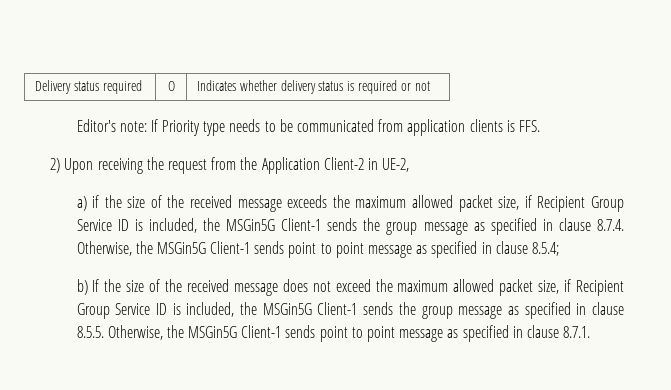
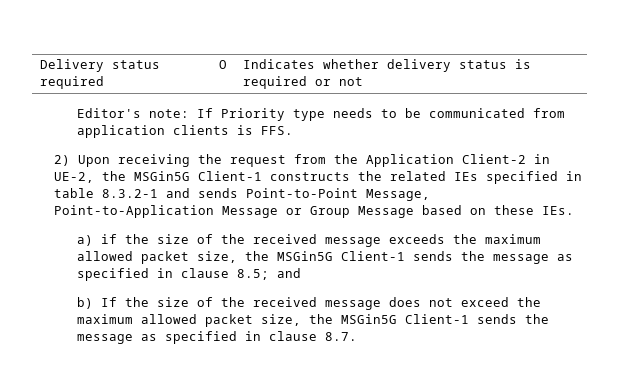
- 2) Upon receiving the request from the Application Client-2 in UE-2,
+ 2) Upon receiving the request from the Application Client-2 in UE-2, the MSGin5G Client-1 constructs the related IEs specified in table 8.3.2-1 and sends Point-to-Point Message, Point-to-Application Message or Group Message based on these IEs.
- a) if the size of the received message exceeds the maximum allowed packet size, if Recipient Group Service ID is included, the MSGin5G Client-1 sends the group message as specified in clause 8.7.4. Otherwise, the MSGin5G Client-1 sends point to point message as specified in clause 8.5.4;
+ a) if the size of the received message exceeds the maximum allowed packet size, the MSGin5G Client-1 sends the message as specified in clause 8.5; and
- b) If the size of the received message does not exceed the maximum allowed packet size, if Recipient Group Service ID is included, the MSGin5G Client-1 sends the group message as specified in clause 8.5.5. Otherwise, the MSGin5G Client-1 sends point to point message as specified in clause 8.7.1.
+ b) If the size of the received message does not exceed the maximum allowed packet size, the MSGin5G Client-1 sends the message as specified in clause 8.7.

